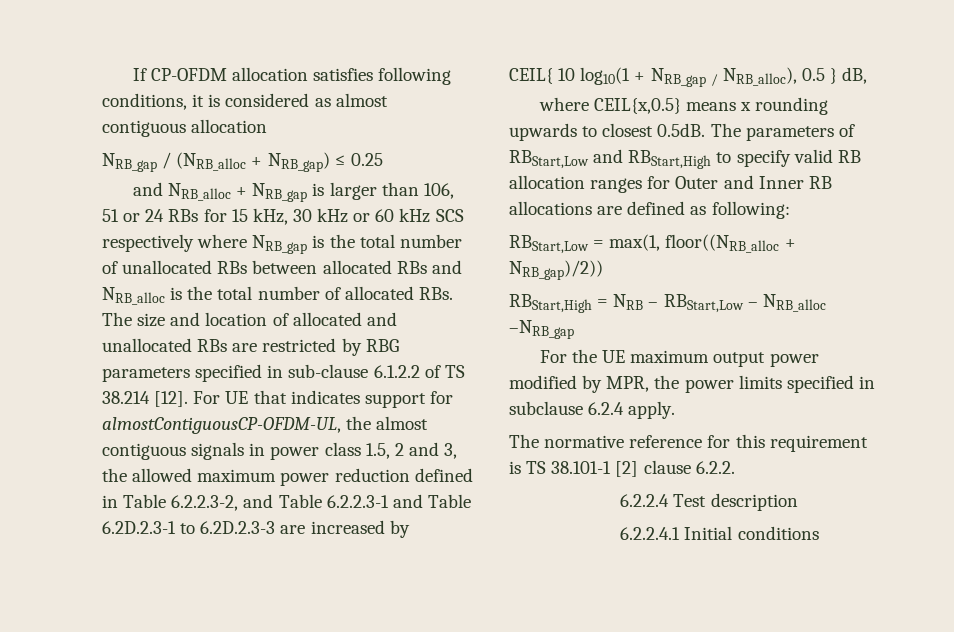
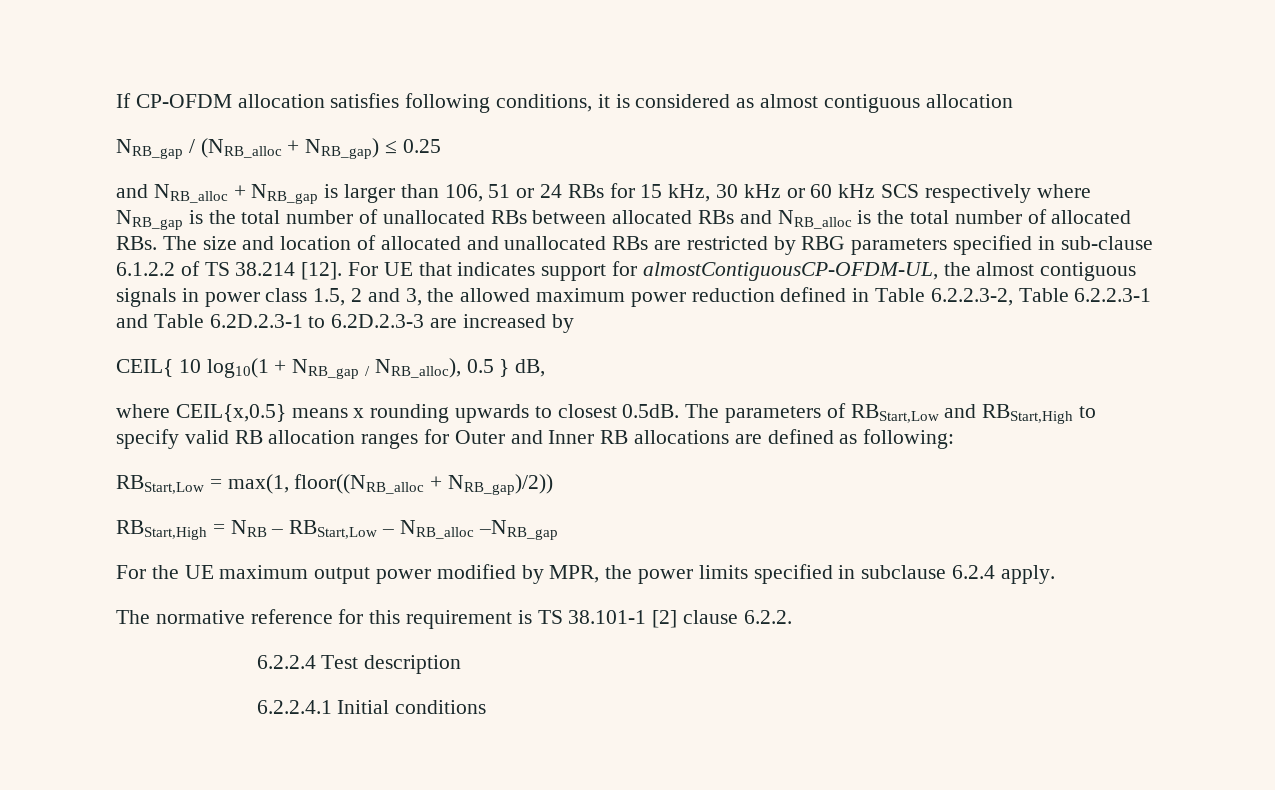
- For UE that indicates support for almostContiguousCP-OFDM-UL, the almost contiguous signals in power class 1.5, 2 and 3, the allowed maximum power reduction defined in Table 6.2.2.3-2, and Table 6.2.2.3-1 and Table 6.2D.2.3-1 to 6.2D.2.3-3 are increased by
+ For UE that indicates support for almostContiguousCP-OFDM-UL, the almost contiguous signals in power class 1.5, 2 and 3, the allowed maximum power reduction defined in Table 6.2.2.3-2, Table 6.2.2.3-1 and Table 6.2D.2.3-1 to 6.2D.2.3-3 are increased by

